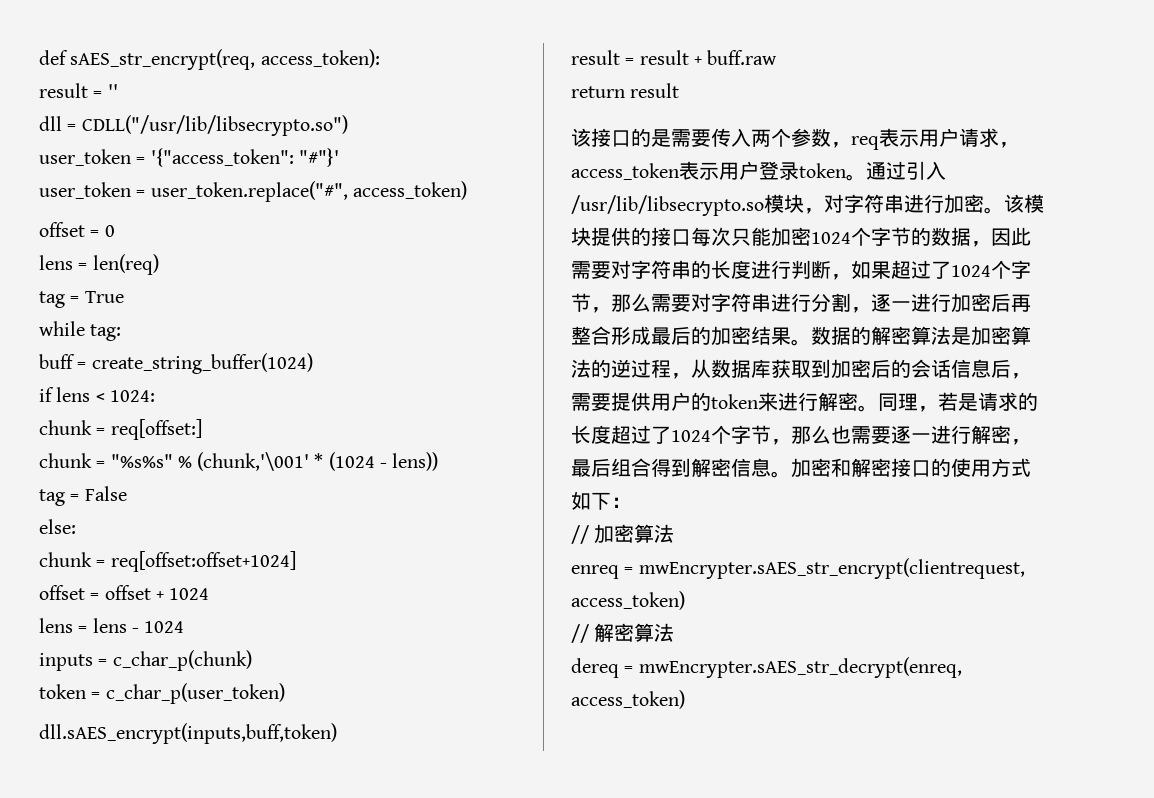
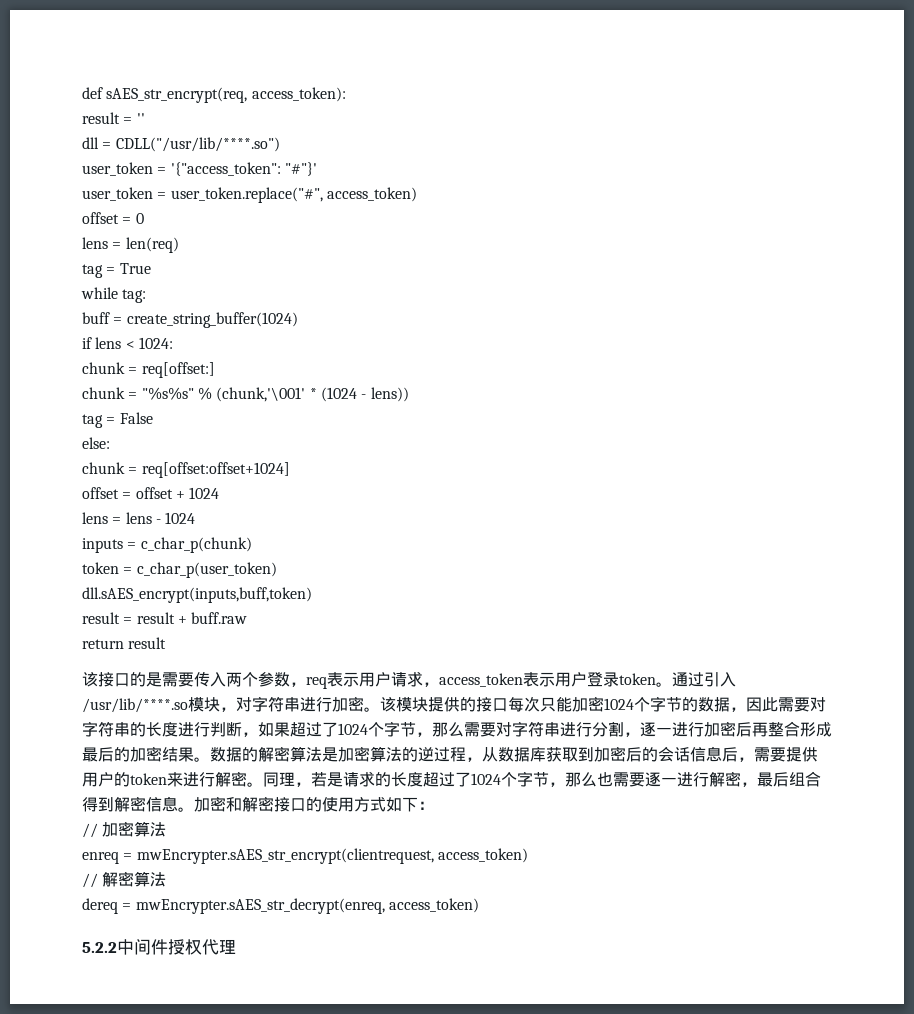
- dll = CDLL("/usr/lib/libsecrypto.so")
+ dll = CDLL("/usr/lib/****.so")
- 通过引入/usr/lib/libsecrypto.so模块，对字符串进行加密。
+ 通过引入/usr/lib/****.so模块，对字符串进行加密。
+ 5.2.2中间件授权代理

